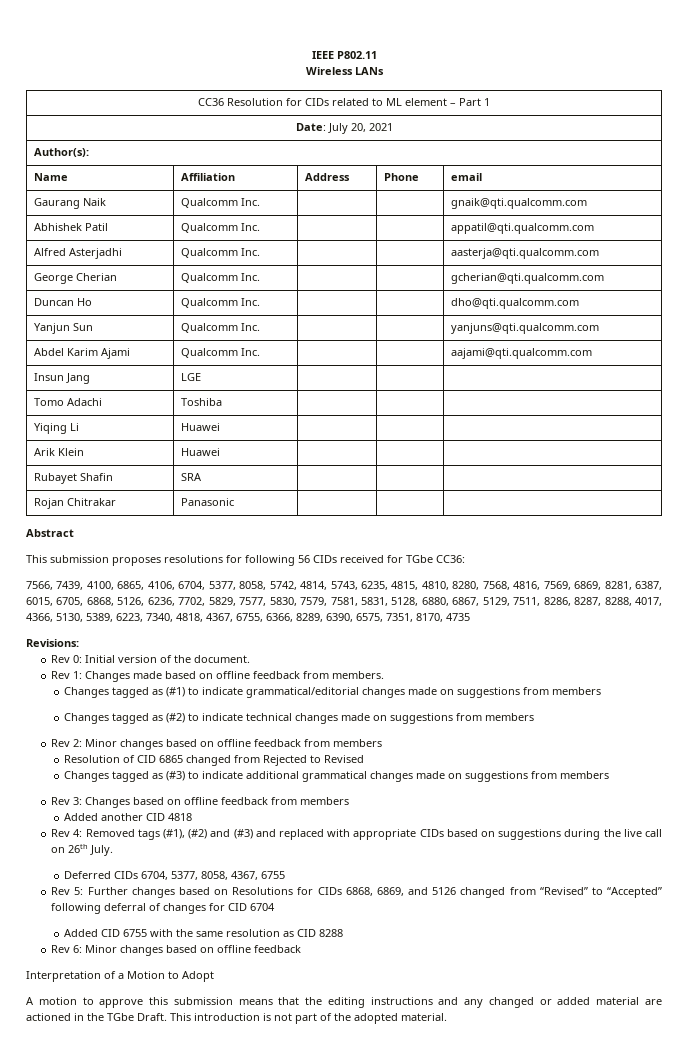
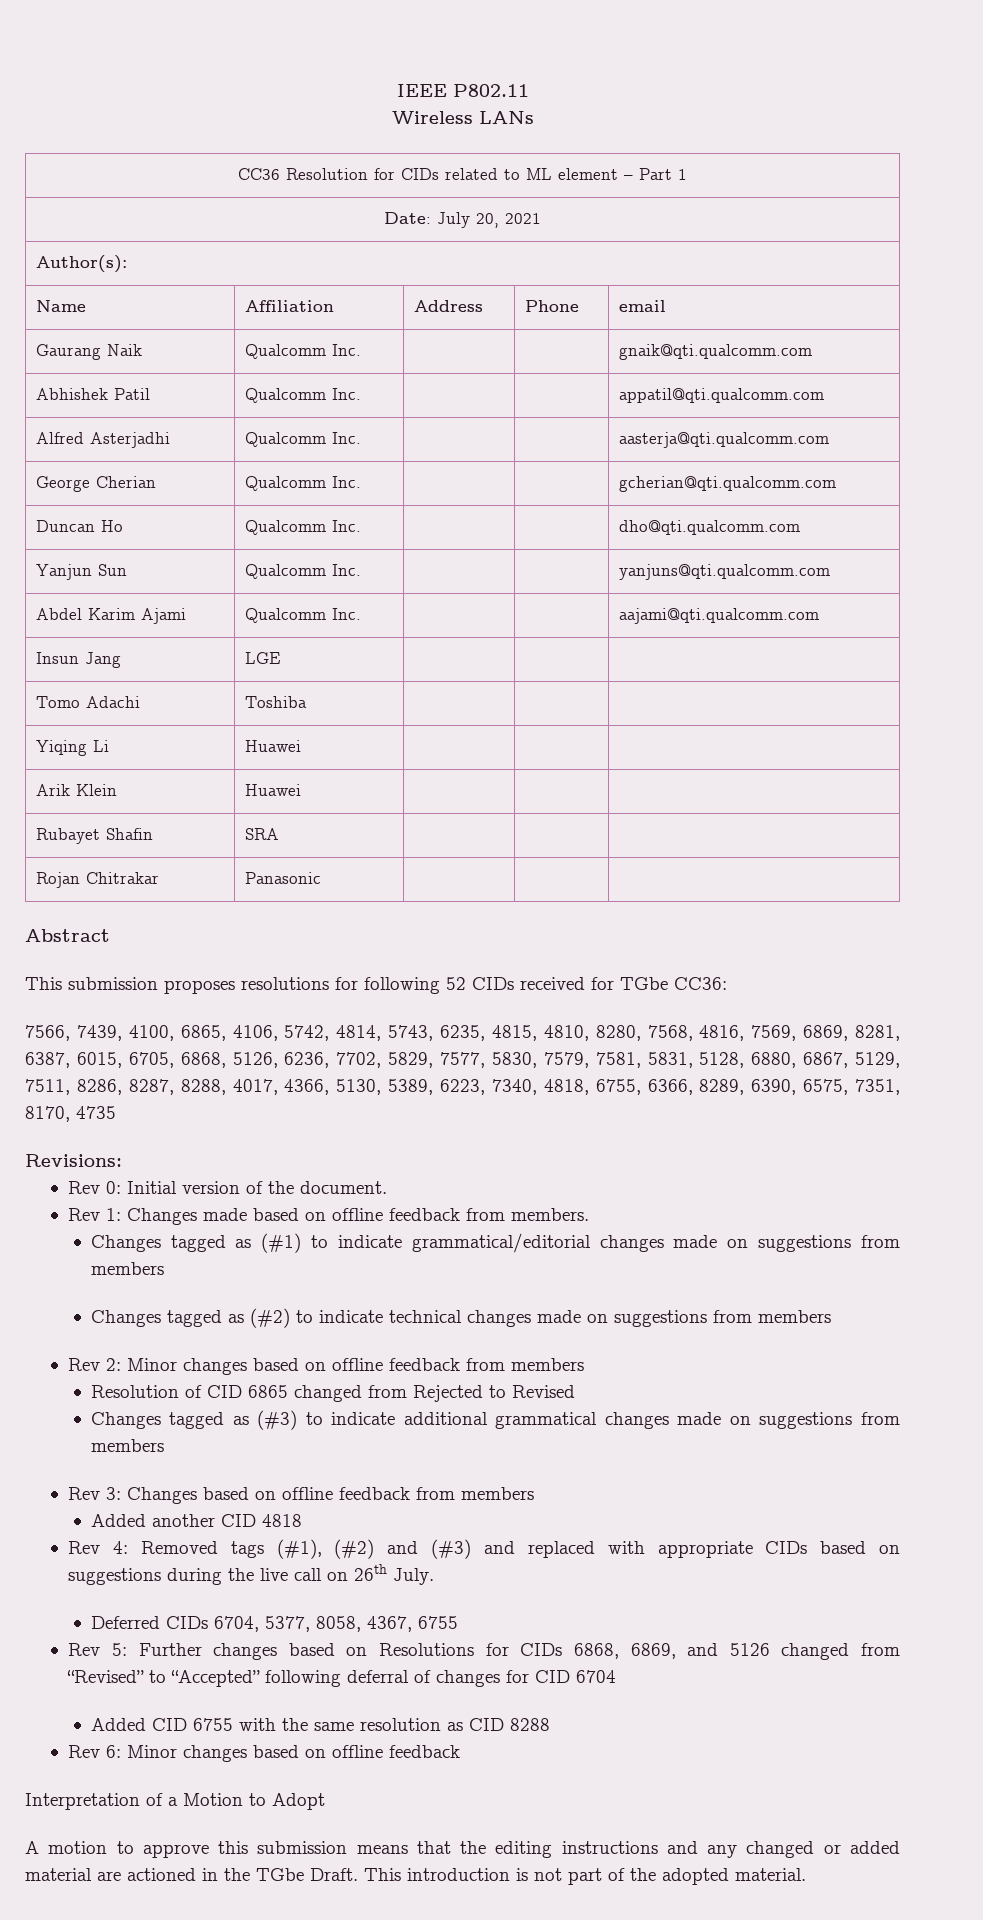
- This submission proposes resolutions for following 56 CIDs received for TGbe CC36:
+ This submission proposes resolutions for following 52 CIDs received for TGbe CC36:
- 7566, 7439, 4100, 6865, 4106, 6704, 5377, 8058, 5742, 4814, 5743, 6235, 4815, 4810, 8280, 7568, 4816, 7569, 6869, 8281, 6387, 6015, 6705, 6868, 5126, 6236, 7702, 5829, 7577, 5830, 7579, 7581, 5831, 5128, 6880, 6867, 5129, 7511, 8286, 8287, 8288, 4017, 4366, 5130, 5389, 6223, 7340, 4818, 4367, 6755, 6366, 8289, 6390, 6575, 7351, 8170, 4735
+ 7566, 7439, 4100, 6865, 4106, 5742, 4814, 5743, 6235, 4815, 4810, 8280, 7568, 4816, 7569, 6869, 8281, 6387, 6015, 6705, 6868, 5126, 6236, 7702, 5829, 7577, 5830, 7579, 7581, 5831, 5128, 6880, 6867, 5129, 7511, 8286, 8287, 8288, 4017, 4366, 5130, 5389, 6223, 7340, 4818, 6755, 6366, 8289, 6390, 6575, 7351, 8170, 4735

